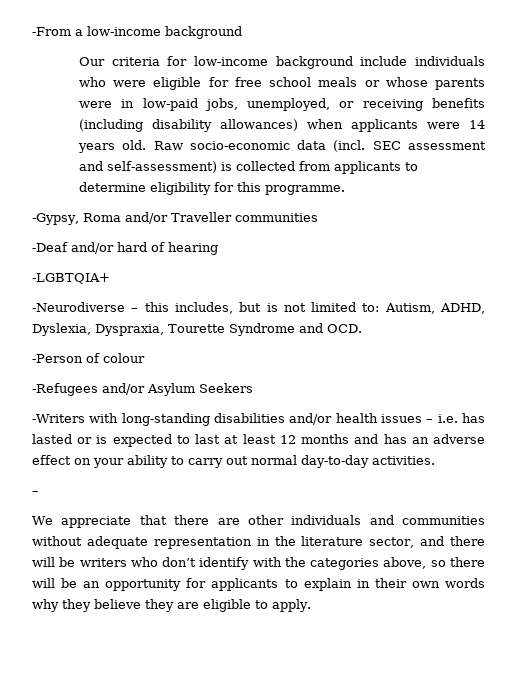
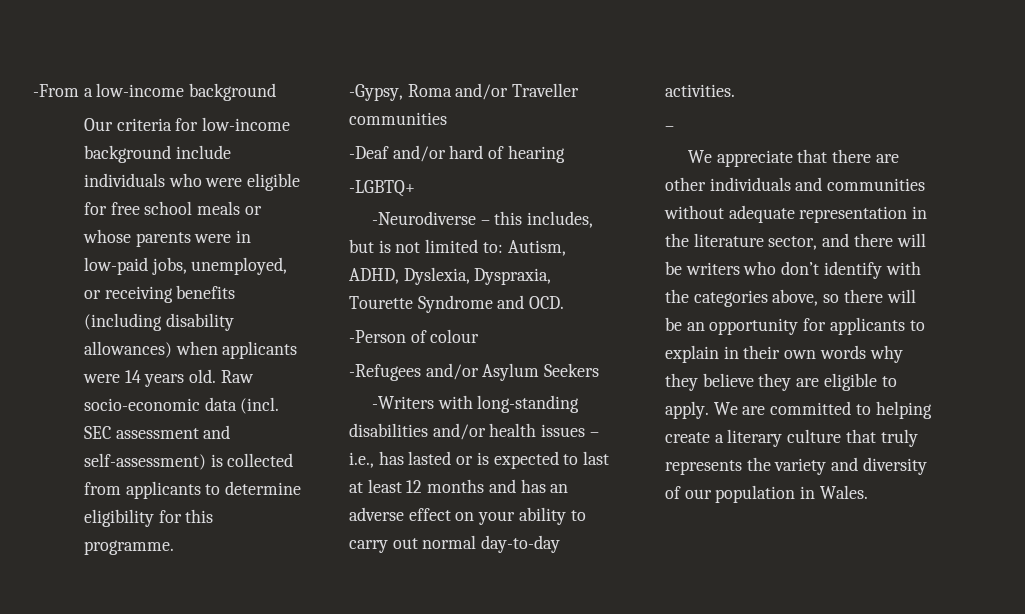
- -LGBTQIA+
+ -LGBTQ+
- -Writers with long-standing disabilities and/or health issues – i.e. has lasted or is expected to last at least 12 months and has an adverse effect on your ability to carry out normal day-to-day activities.
+ -Writers with long-standing disabilities and/or health issues – i.e., has lasted or is expected to last at least 12 months and has an adverse effect on your ability to carry out normal day-to-day activities.
+ We are committed to helping create a literary culture that truly represents the variety and diversity of our population in Wales.

